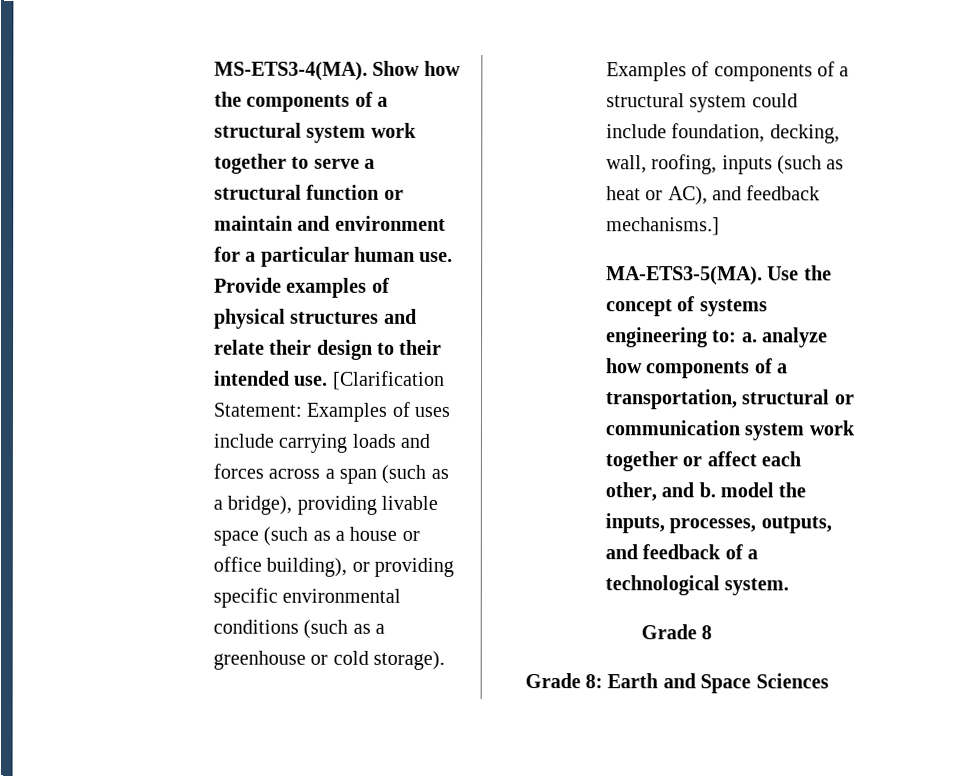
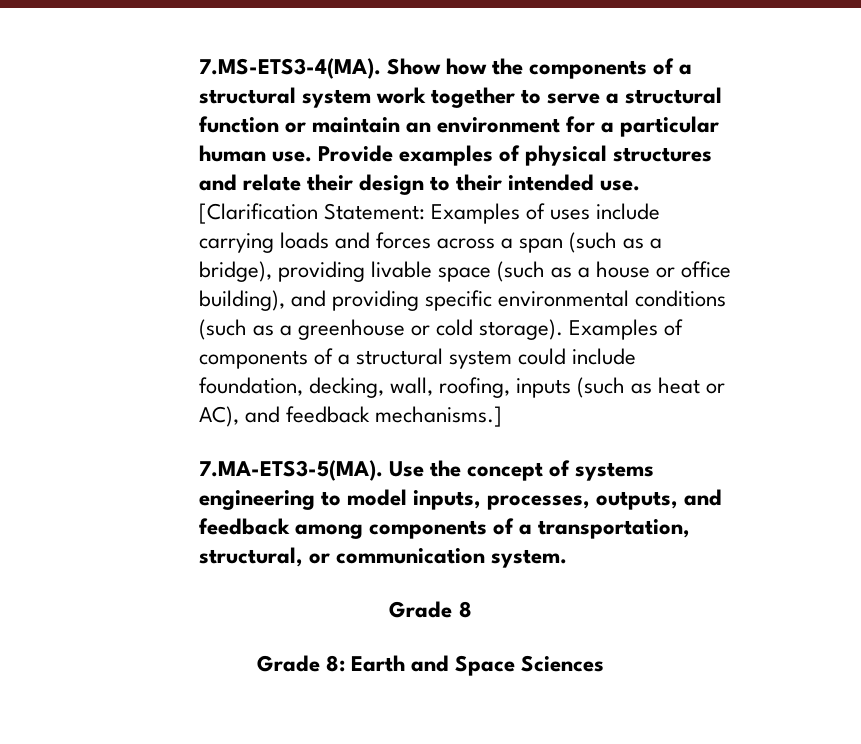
- MS-ETS3-4(MA). Show how the components of a structural system work together to serve a structural function or maintain and environment for a particular human use.
+ 7.MS-ETS3-4(MA). Show how the components of a structural system work together to serve a structural function or maintain an environment for a particular human use.
- [Clarification Statement: Examples of uses include carrying loads and forces across a span (such as a bridge), providing livable space (such as a house or office building), or providing specific environmental conditions (such as a greenhouse or cold storage).
+ [Clarification Statement: Examples of uses include carrying loads and forces across a span (such as a bridge), providing livable space (such as a house or office building), and providing specific environmental conditions (such as a greenhouse or cold storage).
- MA-ETS3-5(MA). Use the concept of systems engineering to: a. analyze how components of a transportation, structural or communication system work together or affect each other, and b. model the inputs, processes, outputs, and feedback of a technological system.
+ 7.MA-ETS3-5(MA). Use the concept of systems engineering to model inputs, processes, outputs, and feedback among components of a transportation, structural, or communication system.

